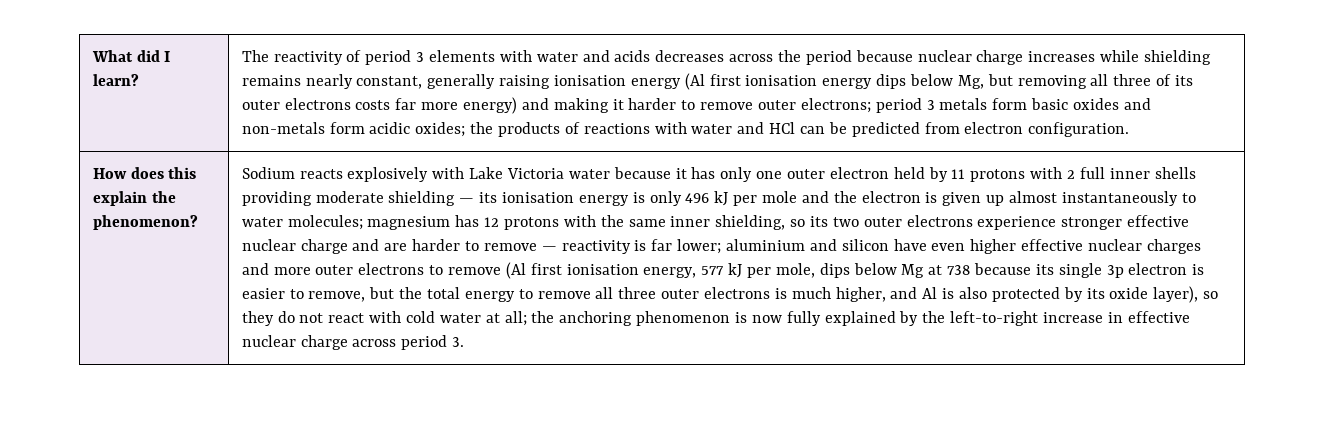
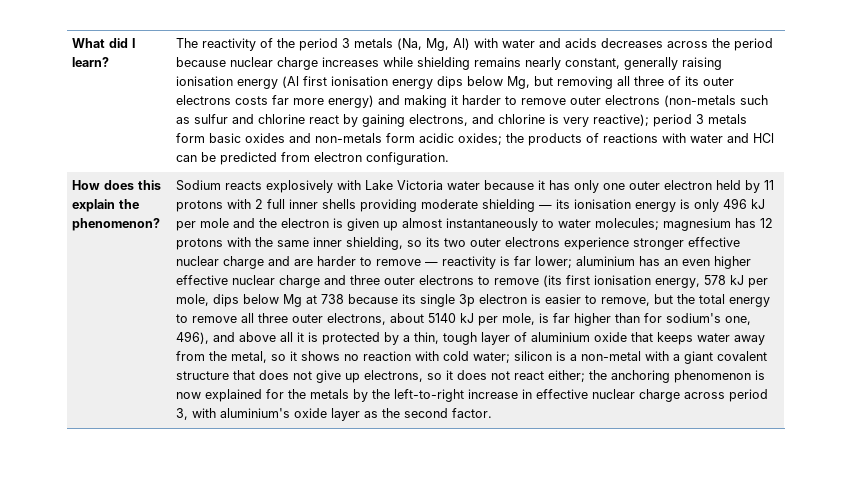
- The reactivity of period 3 elements with water and acids decreases across the period because nuclear charge increases while shielding remains nearly constant, generally raising ionisation energy (Al first ionisation energy dips below Mg, but removing all three of its outer electrons costs far more energy) and making it harder to remove outer electrons;
+ The reactivity of the period 3 metals (Na, Mg, Al) with water and acids decreases across the period because nuclear charge increases while shielding remains nearly constant, generally raising ionisation energy (Al first ionisation energy dips below Mg, but removing all three of its outer electrons costs far more energy) and making it harder to remove outer electrons (non-metals such as sulfur and chlorine react by gaining electrons, and chlorine is very reactive);
- aluminium and silicon have even higher effective nuclear charges and more outer electrons to remove (Al first ionisation energy, 577 kJ per mole, dips below Mg at 738 because its single 3p electron is easier to remove, but the total energy to remove all three outer electrons is much higher, and Al is also protected by its oxide layer), so they do not react with cold water at all;
+ aluminium has an even higher effective nuclear charge and three outer electrons to remove (its first ionisation energy, 578 kJ per mole, dips below Mg at 738 because its single 3p electron is easier to remove, but the total energy to remove all three outer electrons, about 5140 kJ per mole, is far higher than for sodium's one, 496), and above all it is protected by a thin, tough layer of aluminium oxide that keeps water away from the metal, so it shows no reaction with cold water; silicon is a non-metal with a giant covalent structure that does not give up electrons, so it does not react either;
- the anchoring phenomenon is now fully explained by the left-to-right increase in effective nuclear charge across period 3.
+ the anchoring phenomenon is now explained for the metals by the left-to-right increase in effective nuclear charge across period 3, with aluminium's oxide layer as the second factor.

